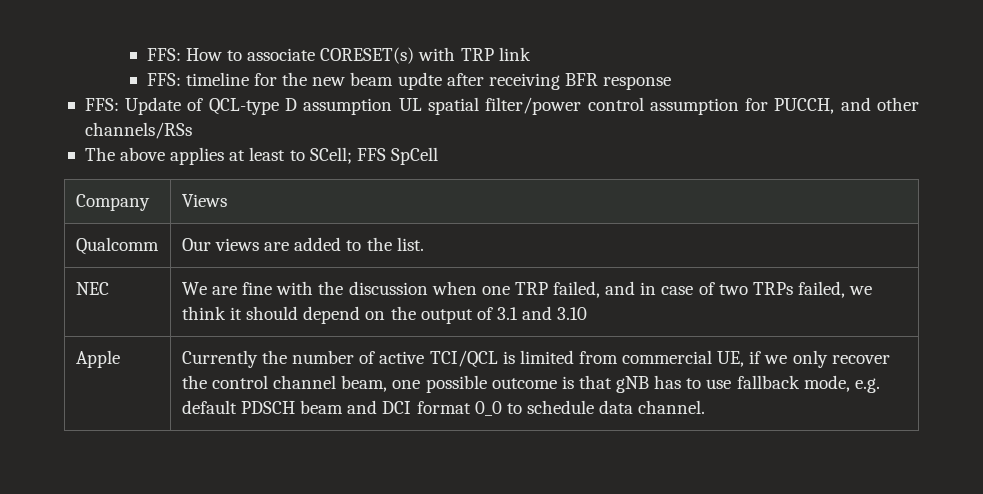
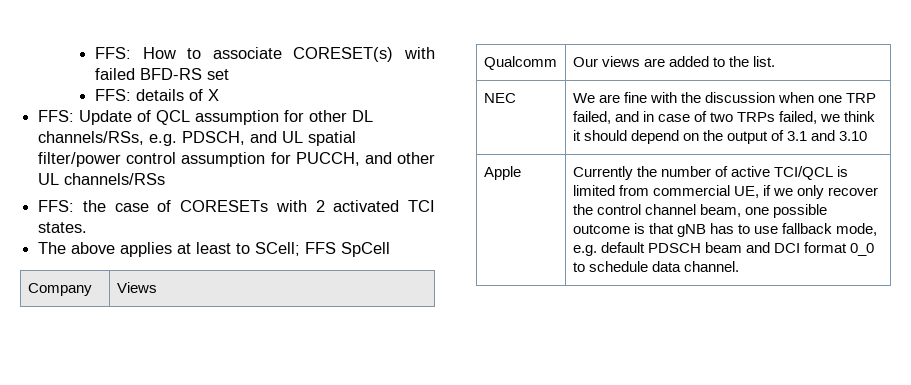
- FFS: How to associate CORESET(s) with TRP link
- FFS: timeline for the new beam updte after receiving BFR response
- FFS: Update of QCL-type D assumption UL spatial filter/power control assumption for PUCCH, and other channels/RSs
+ FFS: How to associate CORESET(s) with failed BFD-RS set
+ FFS: details of X
+ FFS: Update of QCL assumption for other DL channels/RSs, e.g. PDSCH, and UL spatial filter/power control assumption for PUCCH, and other UL channels/RSs
+ FFS: the case of CORESETs with 2 activated TCI states.

